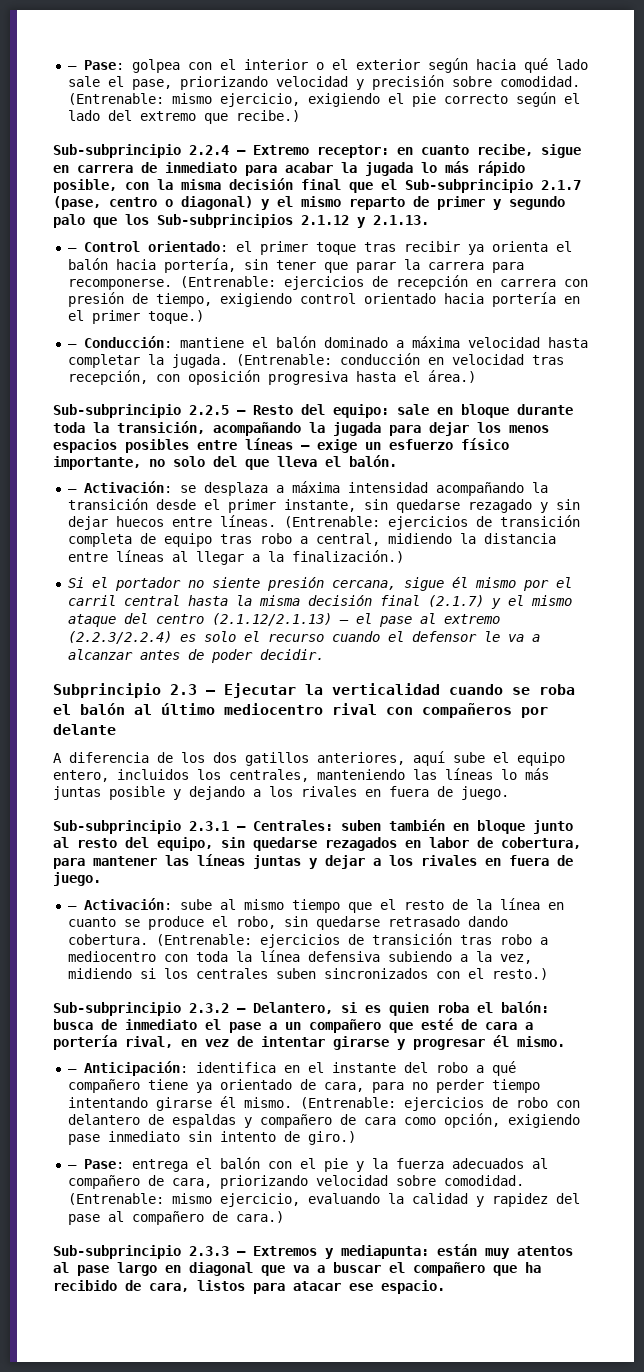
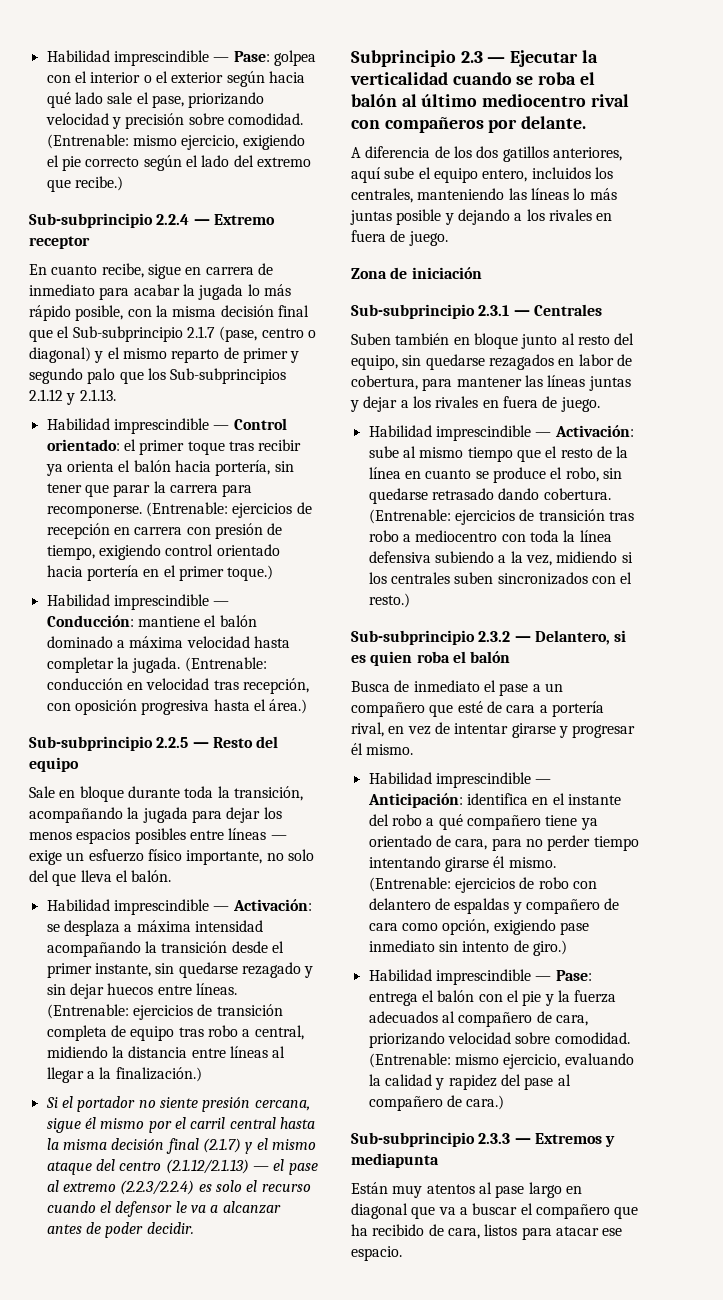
- — Pase: golpea con el interior o el exterior según hacia qué lado sale el pase, priorizando velocidad y precisión sobre comodidad.
+ Habilidad imprescindible — Pase: golpea con el interior o el exterior según hacia qué lado sale el pase, priorizando velocidad y precisión sobre comodidad.
- Sub-subprincipio 2.2.4 — Extremo receptor: en cuanto recibe, sigue en carrera de inmediato para acabar la jugada lo más rápido posible, con la misma decisión final que el Sub-subprincipio 2.1.7 (pase, centro o diagonal) y el mismo reparto de primer y segundo palo que los Sub-subprincipios 2.1.12 y 2.1.13.
+ Sub-subprincipio 2.2.4 — Extremo receptor
+ En cuanto recibe, sigue en carrera de inmediato para acabar la jugada lo más rápido posible, con la misma decisión final que el Sub-subprincipio 2.1.7 (pase, centro o diagonal) y el mismo reparto de primer y segundo palo que los Sub-subprincipios 2.1.12 y 2.1.13.
- — Control orientado: el primer toque tras recibir ya orienta el balón hacia portería, sin tener que parar la carrera para recomponerse.
+ Habilidad imprescindible — Control orientado: el primer toque tras recibir ya orienta el balón hacia portería, sin tener que parar la carrera para recomponerse.
- — Conducción: mantiene el balón dominado a máxima velocidad hasta completar la jugada.
+ Habilidad imprescindible — Conducción: mantiene el balón dominado a máxima velocidad hasta completar la jugada.
- Sub-subprincipio 2.2.5 — Resto del equipo: sale en bloque durante toda la transición, acompañando la jugada para dejar los menos espacios posibles entre líneas — exige un esfuerzo físico importante, no solo del que lleva el balón.
+ Sub-subprincipio 2.2.5 — Resto del equipo
+ Sale en bloque durante toda la transición, acompañando la jugada para dejar los menos espacios posibles entre líneas — exige un esfuerzo físico importante, no solo del que lleva el balón.
- — Activación: se desplaza a máxima intensidad acompañando la transición desde el primer instante, sin quedarse rezagado y sin dejar huecos entre líneas.
+ Habilidad imprescindible — Activación: se desplaza a máxima intensidad acompañando la transición desde el primer instante, sin quedarse rezagado y sin dejar huecos entre líneas.
- Subprincipio 2.3 — Ejecutar la verticalidad cuando se roba el balón al último mediocentro rival con compañeros por delante
+ Subprincipio 2.3 — Ejecutar la verticalidad cuando se roba el balón al último mediocentro rival con compañeros por delante.
+ Zona de iniciación
- Sub-subprincipio 2.3.1 — Centrales: suben también en bloque junto al resto del equipo, sin quedarse rezagados en labor de cobertura, para mantener las líneas juntas y dejar a los rivales en fuera de juego.
+ Sub-subprincipio 2.3.1 — Centrales
+ Suben también en bloque junto al resto del equipo, sin quedarse rezagados en labor de cobertura, para mantener las líneas juntas y dejar a los rivales en fuera de juego.
- — Activación: sube al mismo tiempo que el resto de la línea en cuanto se produce el robo, sin quedarse retrasado dando cobertura.
+ Habilidad imprescindible — Activación: sube al mismo tiempo que el resto de la línea en cuanto se produce el robo, sin quedarse retrasado dando cobertura.
- Sub-subprincipio 2.3.2 — Delantero, si es quien roba el balón: busca de inmediato el pase a un compañero que esté de cara a portería rival, en vez de intentar girarse y progresar él mismo.
+ Sub-subprincipio 2.3.2 — Delantero, si es quien roba el balón
+ Busca de inmediato el pase a un compañero que esté de cara a portería rival, en vez de intentar girarse y progresar él mismo.
- — Anticipación: identifica en el instante del robo a qué compañero tiene ya orientado de cara, para no perder tiempo intentando girarse él mismo.
+ Habilidad imprescindible — Anticipación: identifica en el instante del robo a qué compañero tiene ya orientado de cara, para no perder tiempo intentando girarse él mismo.
- — Pase: entrega el balón con el pie y la fuerza adecuados al compañero de cara, priorizando velocidad sobre comodidad.
+ Habilidad imprescindible — Pase: entrega el balón con el pie y la fuerza adecuados al compañero de cara, priorizando velocidad sobre comodidad.
- Sub-subprincipio 2.3.3 — Extremos y mediapunta: están muy atentos al pase largo en diagonal que va a buscar el compañero que ha recibido de cara, listos para atacar ese espacio.
+ Sub-subprincipio 2.3.3 — Extremos y mediapunta
+ Están muy atentos al pase largo en diagonal que va a buscar el compañero que ha recibido de cara, listos para atacar ese espacio.

